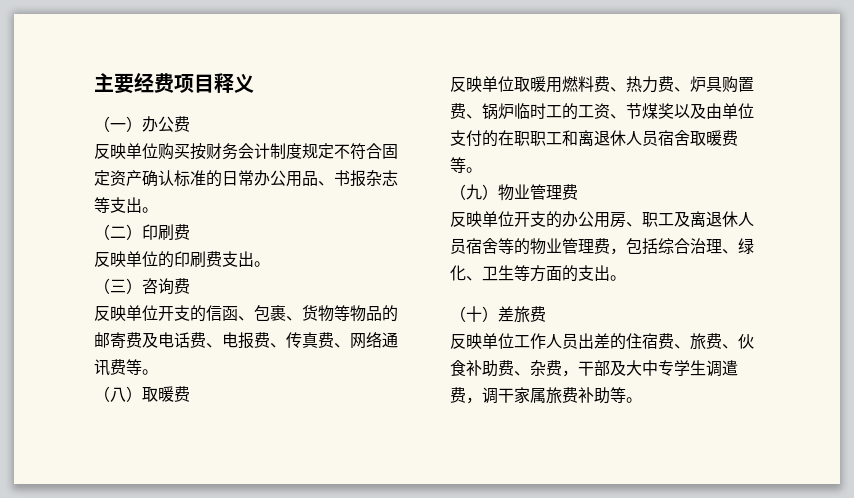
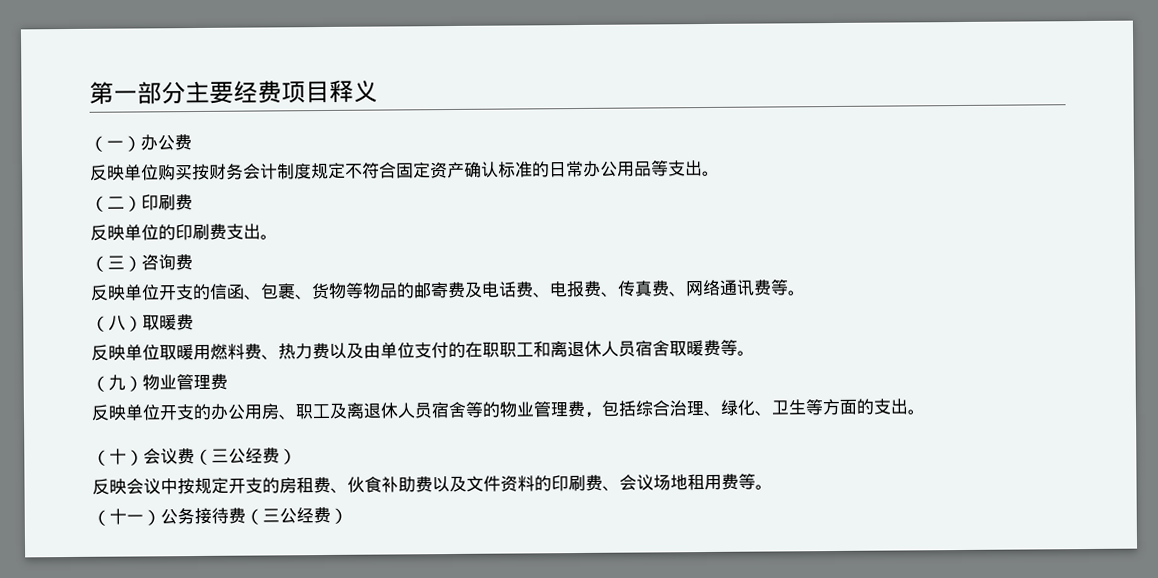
- 主要经费项目释义
+ 第一部分主要经费项目释义
- 反映单位购买按财务会计制度规定不符合固定资产确认标准的日常办公用品、书报杂志等支出。
+ 反映单位购买按财务会计制度规定不符合固定资产确认标准的日常办公用品等支出。
- 反映单位取暖用燃料费、热力费、炉具购置费、锅炉临时工的工资、节煤奖以及由单位支付的在职职工和离退休人员宿舍取暖费等。
+ 反映单位取暖用燃料费、热力费以及由单位支付的在职职工和离退休人员宿舍取暖费等。
- （十）差旅费
- 反映单位工作人员出差的住宿费、旅费、伙食补助费、杂费，干部及大中专学生调遣费，调干家属旅费补助等。
+ （十）会议费（三公经费）
+ 反映会议中按规定开支的房租费、伙食补助费以及文件资料的印刷费、会议场地租用费等。
+ （十一）公务接待费（三公经费）

